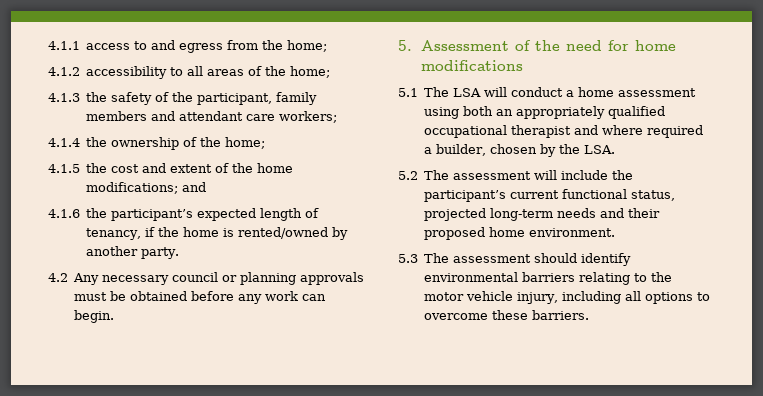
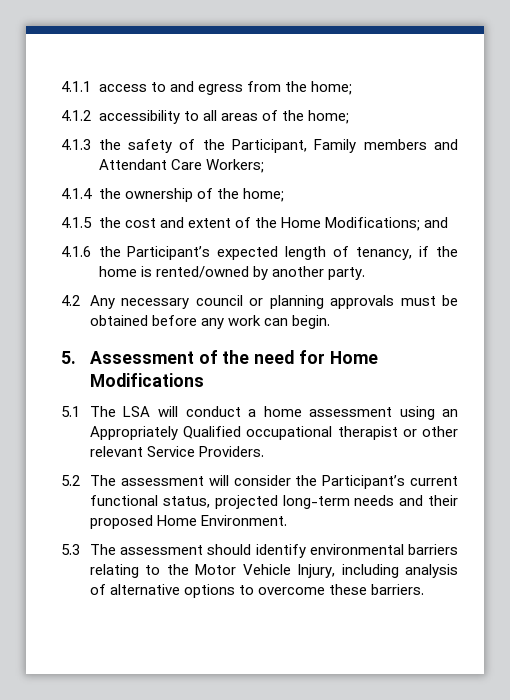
- 4.1.3 the safety of the participant, family members and attendant care workers;
+ 4.1.3 the safety of the Participant, Family members and Attendant Care Workers;
- 4.1.5 the cost and extent of the home modifications; and
+ 4.1.5 the cost and extent of the Home Modifications; and
- 4.1.6 the participant’s expected length of tenancy, if the home is rented/owned by another party.
+ 4.1.6 the Participant’s expected length of tenancy, if the home is rented/owned by another party.
- 5. Assessment of the need for home modifications
+ 5. Assessment of the need for Home Modifications
- 5.1 The LSA will conduct a home assessment using both an appropriately qualified occupational therapist and where required a builder, chosen by the LSA.
+ 5.1 The LSA will conduct a home assessment using an Appropriately Qualified occupational therapist or other relevant Service Providers.
- 5.2 The assessment will include the participant’s current functional status, projected long-term needs and their proposed home environment.
+ 5.2 The assessment will consider the Participant’s current functional status, projected long-term needs and their proposed Home Environment.
- 5.3 The assessment should identify environmental barriers relating to the motor vehicle injury, including all options to overcome these barriers.
+ 5.3 The assessment should identify environmental barriers relating to the Motor Vehicle Injury, including analysis of alternative options to overcome these barriers.

